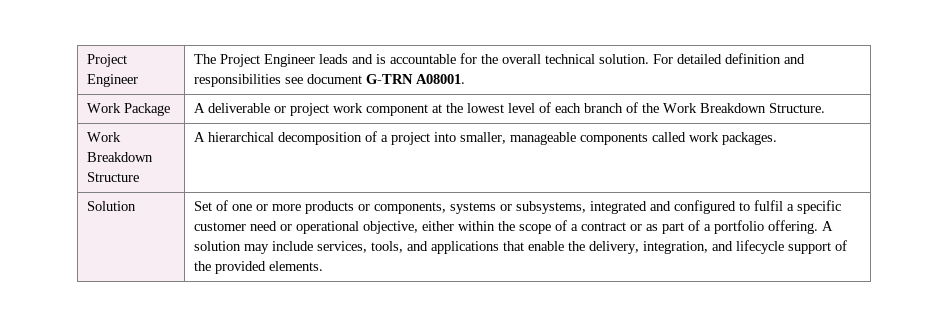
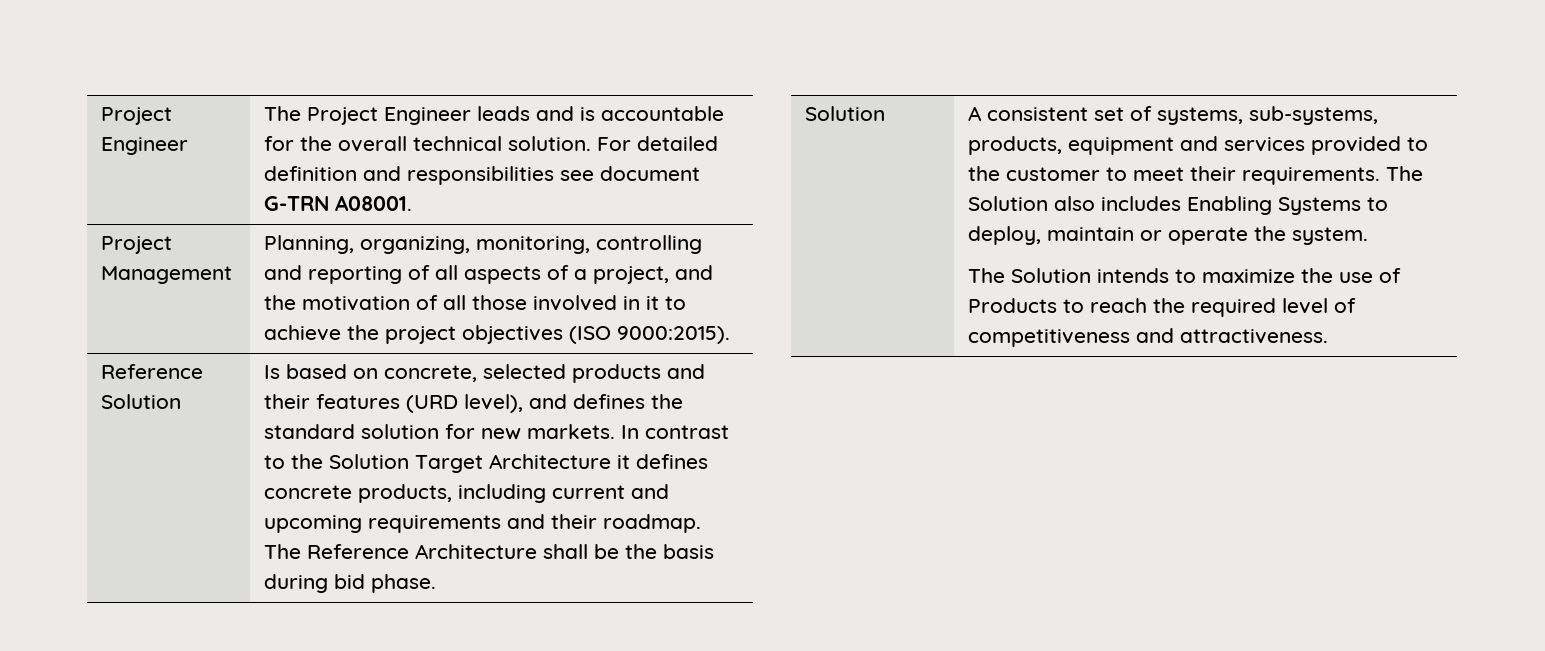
- Work Package | A deliverable or project work component at the lowest level of each branch of the Work Breakdown Structure.
- Work Breakdown Structure | A hierarchical decomposition of a project into smaller, manageable components called work packages.
- Solution | Set of one or more products or components, systems or subsystems, integrated and configured to fulfil a specific customer need or operational objective, either within the scope of a contract or as part of a portfolio offering. A solution may include services, tools, and applications that enable the delivery, integration, and lifecycle support of the provided elements.
+ Project Management | Planning, organizing, monitoring, controlling and reporting of all aspects of a project, and the motivation of all those involved in it to achieve the project objectives (ISO 9000:2015).
+ Reference Solution | Is based on concrete, selected products and their features (URD level), and defines the standard solution for new markets. In contrast to the Solution Target Architecture it defines concrete products, including current and upcoming requirements and their roadmap. The Reference Architecture shall be the basis during bid phase.
+ Solution | A consistent set of systems, sub-systems, products, equipment and services provided to the customer to meet their requirements. The Solution also includes Enabling Systems to deploy, maintain or operate the system.
+ The Solution intends to maximize the use of Products to reach the required level of competitiveness and attractiveness.

